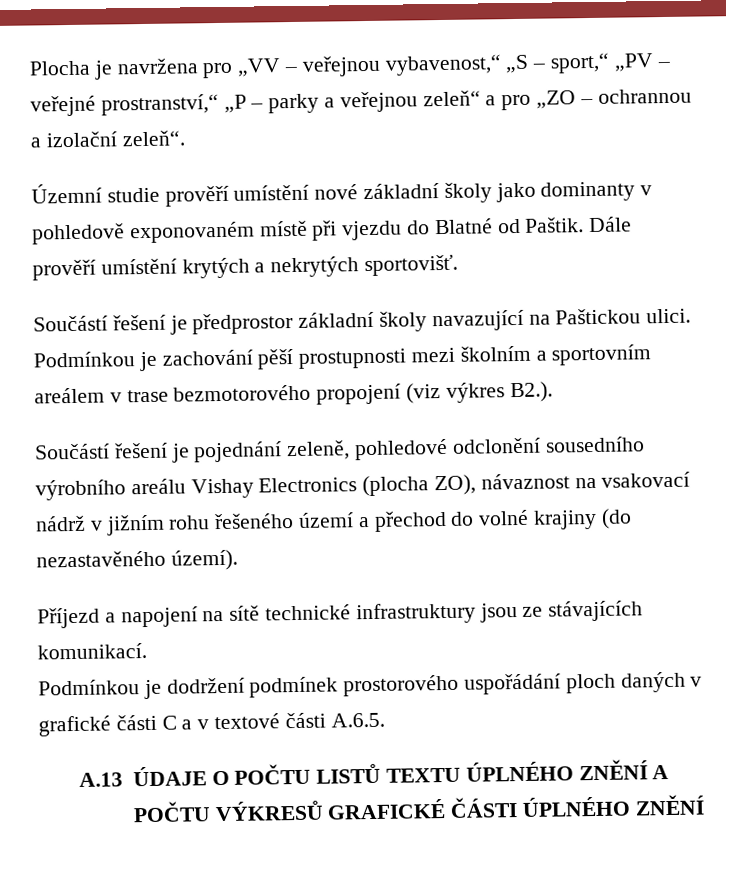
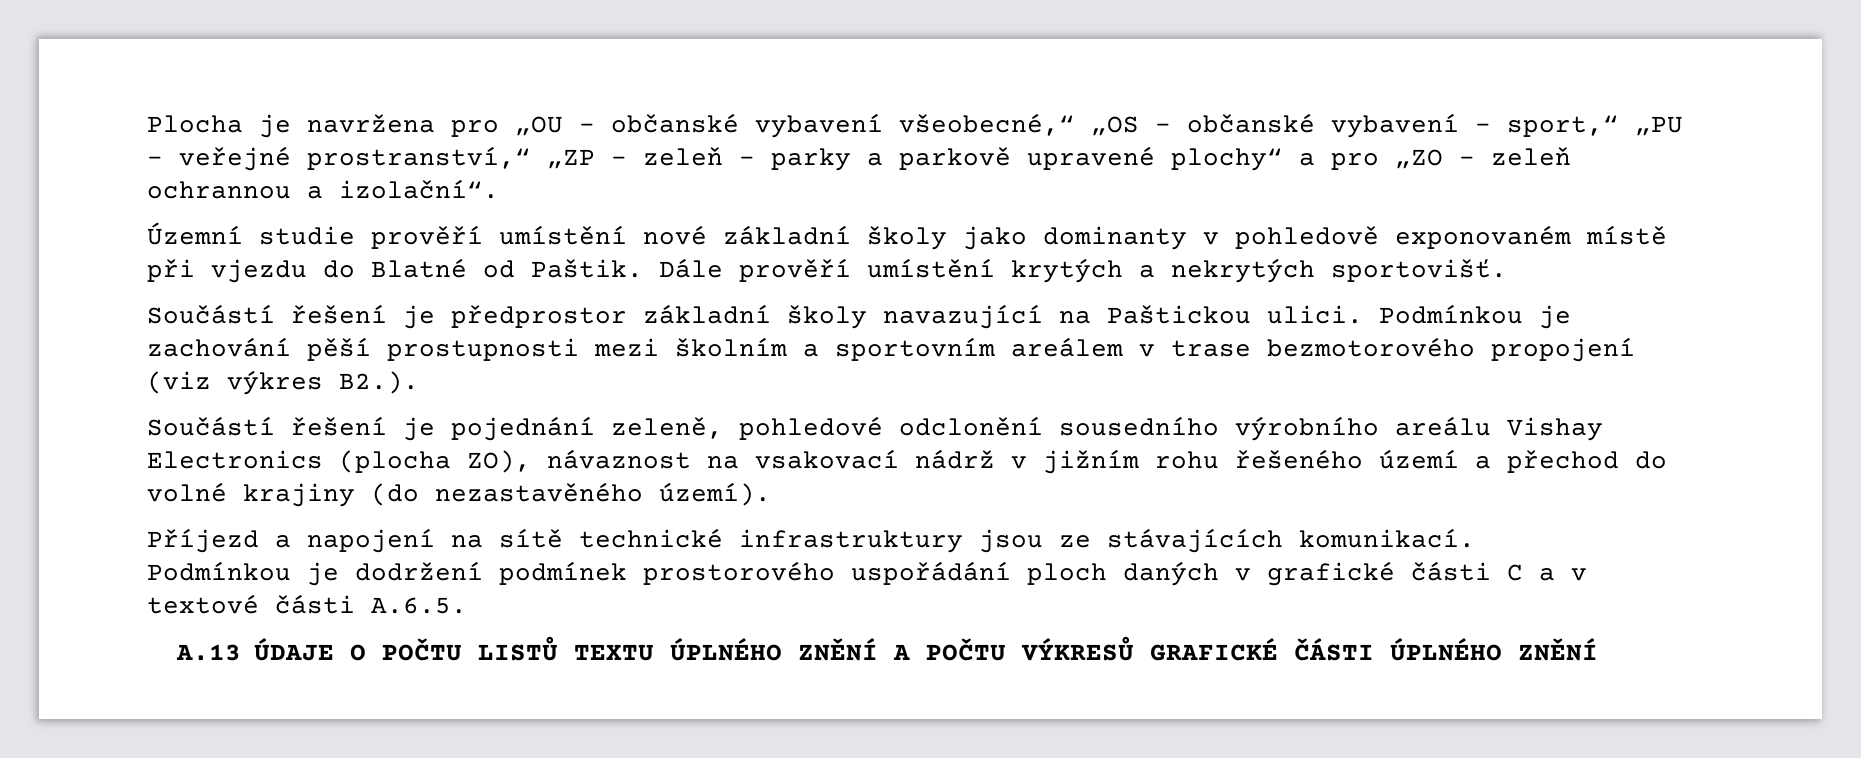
- Plocha je navržena pro „VV – veřejnou vybavenost,“ „S – sport,“ „PV – veřejné prostranství,“ „P – parky a veřejnou zeleň“ a pro „ZO – ochrannou a izolační zeleň“.
+ Plocha je navržena pro „OU – občanské vybavení všeobecné,“ „OS – občanské vybavení – sport,“ „PU – veřejné prostranství,“ „ZP – zeleň – parky a parkově upravené plochy“ a pro „ZO – zeleň ochrannou a izolační“.

